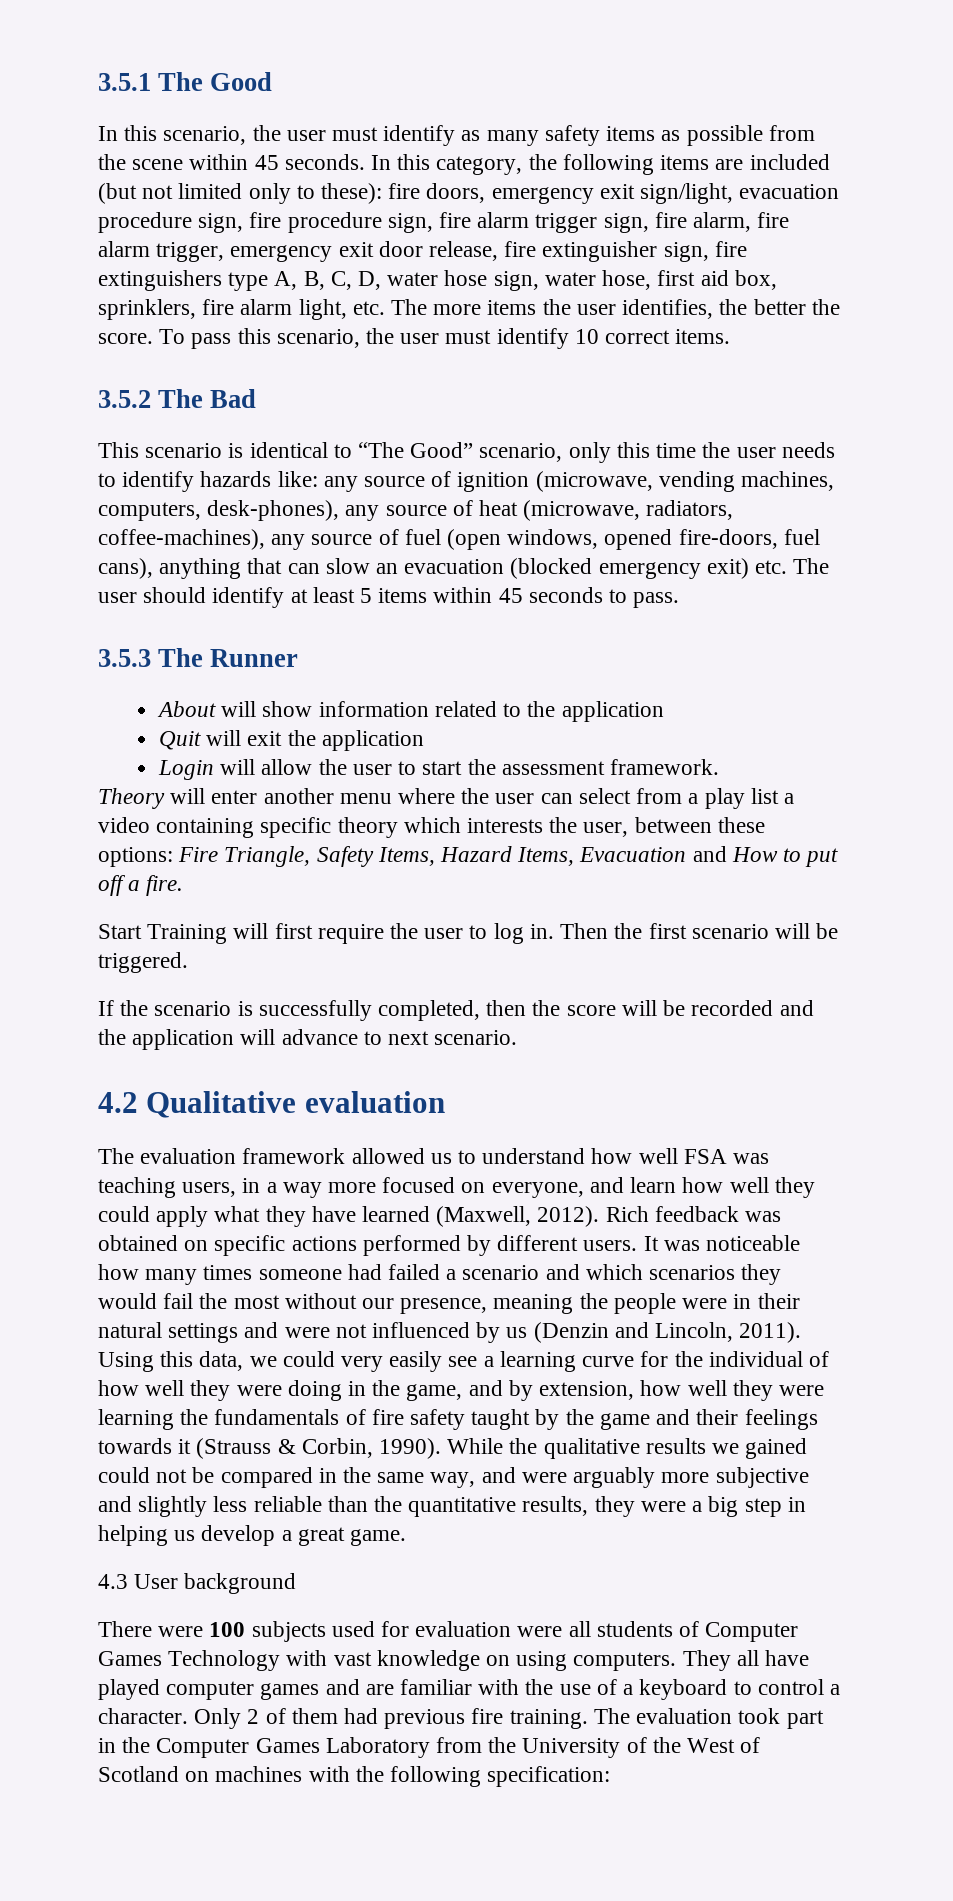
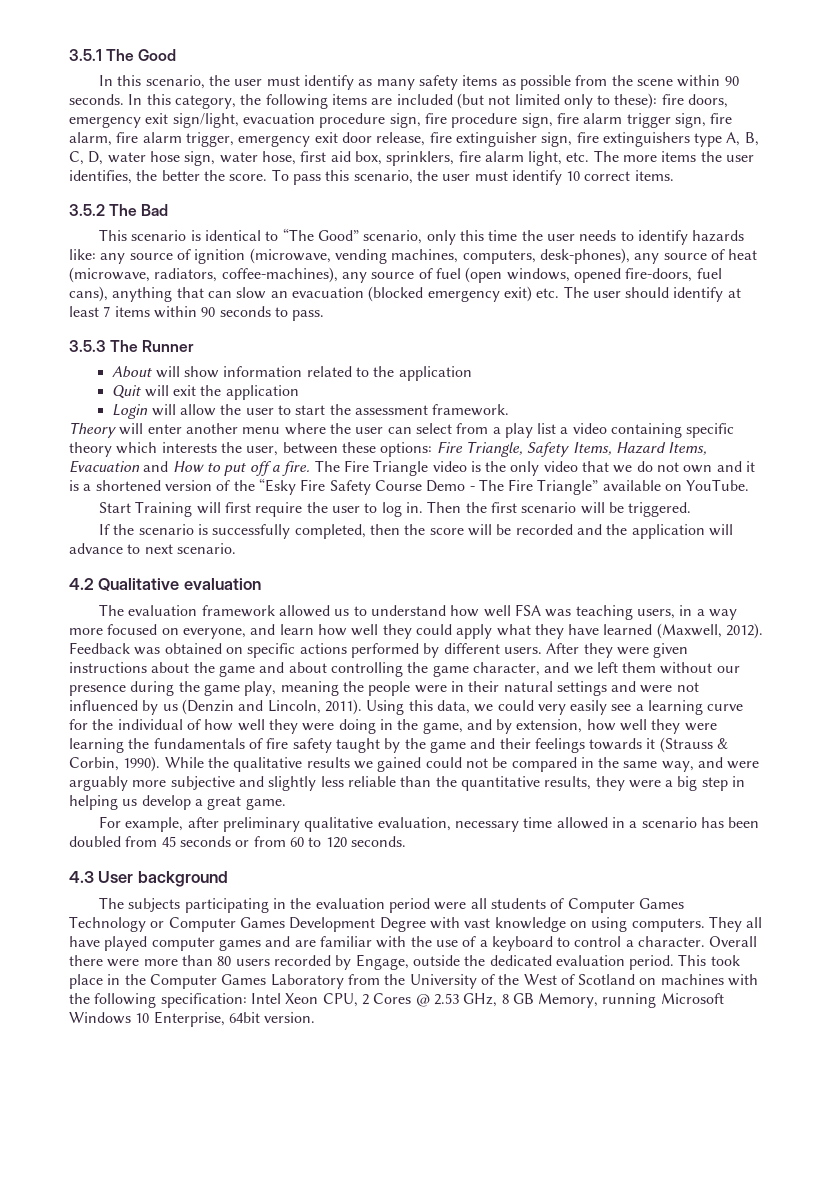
- In this scenario, the user must identify as many safety items as possible from the scene within 45 seconds.
+ In this scenario, the user must identify as many safety items as possible from the scene within 90 seconds.
- any source of ignition (microwave, vending machines, computers, desk-phones), any source of heat (microwave, radiators, coffee-machines), any source of fuel (open windows, opened fire-doors, fuel cans), anything that can slow an evacuation (blocked emergency exit) etc. The user should identify at least 5 items within 45 seconds to pass.
+ any source of ignition (microwave, vending machines, computers, desk-phones), any source of heat (microwave, radiators, coffee-machines), any source of fuel (open windows, opened fire-doors, fuel cans), anything that can slow an evacuation (blocked emergency exit) etc. The user should identify at least 7 items within 90 seconds to pass.
+ The Fire Triangle video is the only video that we do not own and it is a shortened version of the “Esky Fire Safety Course Demo - The Fire Triangle” available on YouTube.
- Rich feedback was obtained on specific actions performed by different users.
+ Feedback was obtained on specific actions performed by different users.
- It was noticeable how many times someone had failed a scenario and which scenarios they would fail the most without our presence, meaning the people were in their natural settings and were not influenced by us (Denzin and Lincoln, 2011).
+ After they were given instructions about the game and about controlling the game character, and we left them without our presence during the game play, meaning the people were in their natural settings and were not influenced by us (Denzin and Lincoln, 2011).
+ For example, after preliminary qualitative evaluation, necessary time allowed in a scenario has been doubled from 45 seconds or from 60 to 120 seconds.
  4.3 User background
- There were 100 subjects used for evaluation were all students of Computer Games Technology with vast knowledge on using computers.
+ The subjects participating in the evaluation period were all students of Computer Games Technology or Computer Games Development Degree with vast knowledge on using computers.
- Only 2 of them had previous fire training. The evaluation took part in the Computer Games Laboratory from the University of the West of Scotland on machines with the following specification:
+ Overall there were more than 80 users recorded by Engage, outside the dedicated evaluation period. This took place in the Computer Games Laboratory from the University of the West of Scotland on machines with the following specification: Intel Xeon CPU, 2 Cores @ 2.53 GHz, 8 GB Memory, running Microsoft Windows 10 Enterprise, 64bit version.

